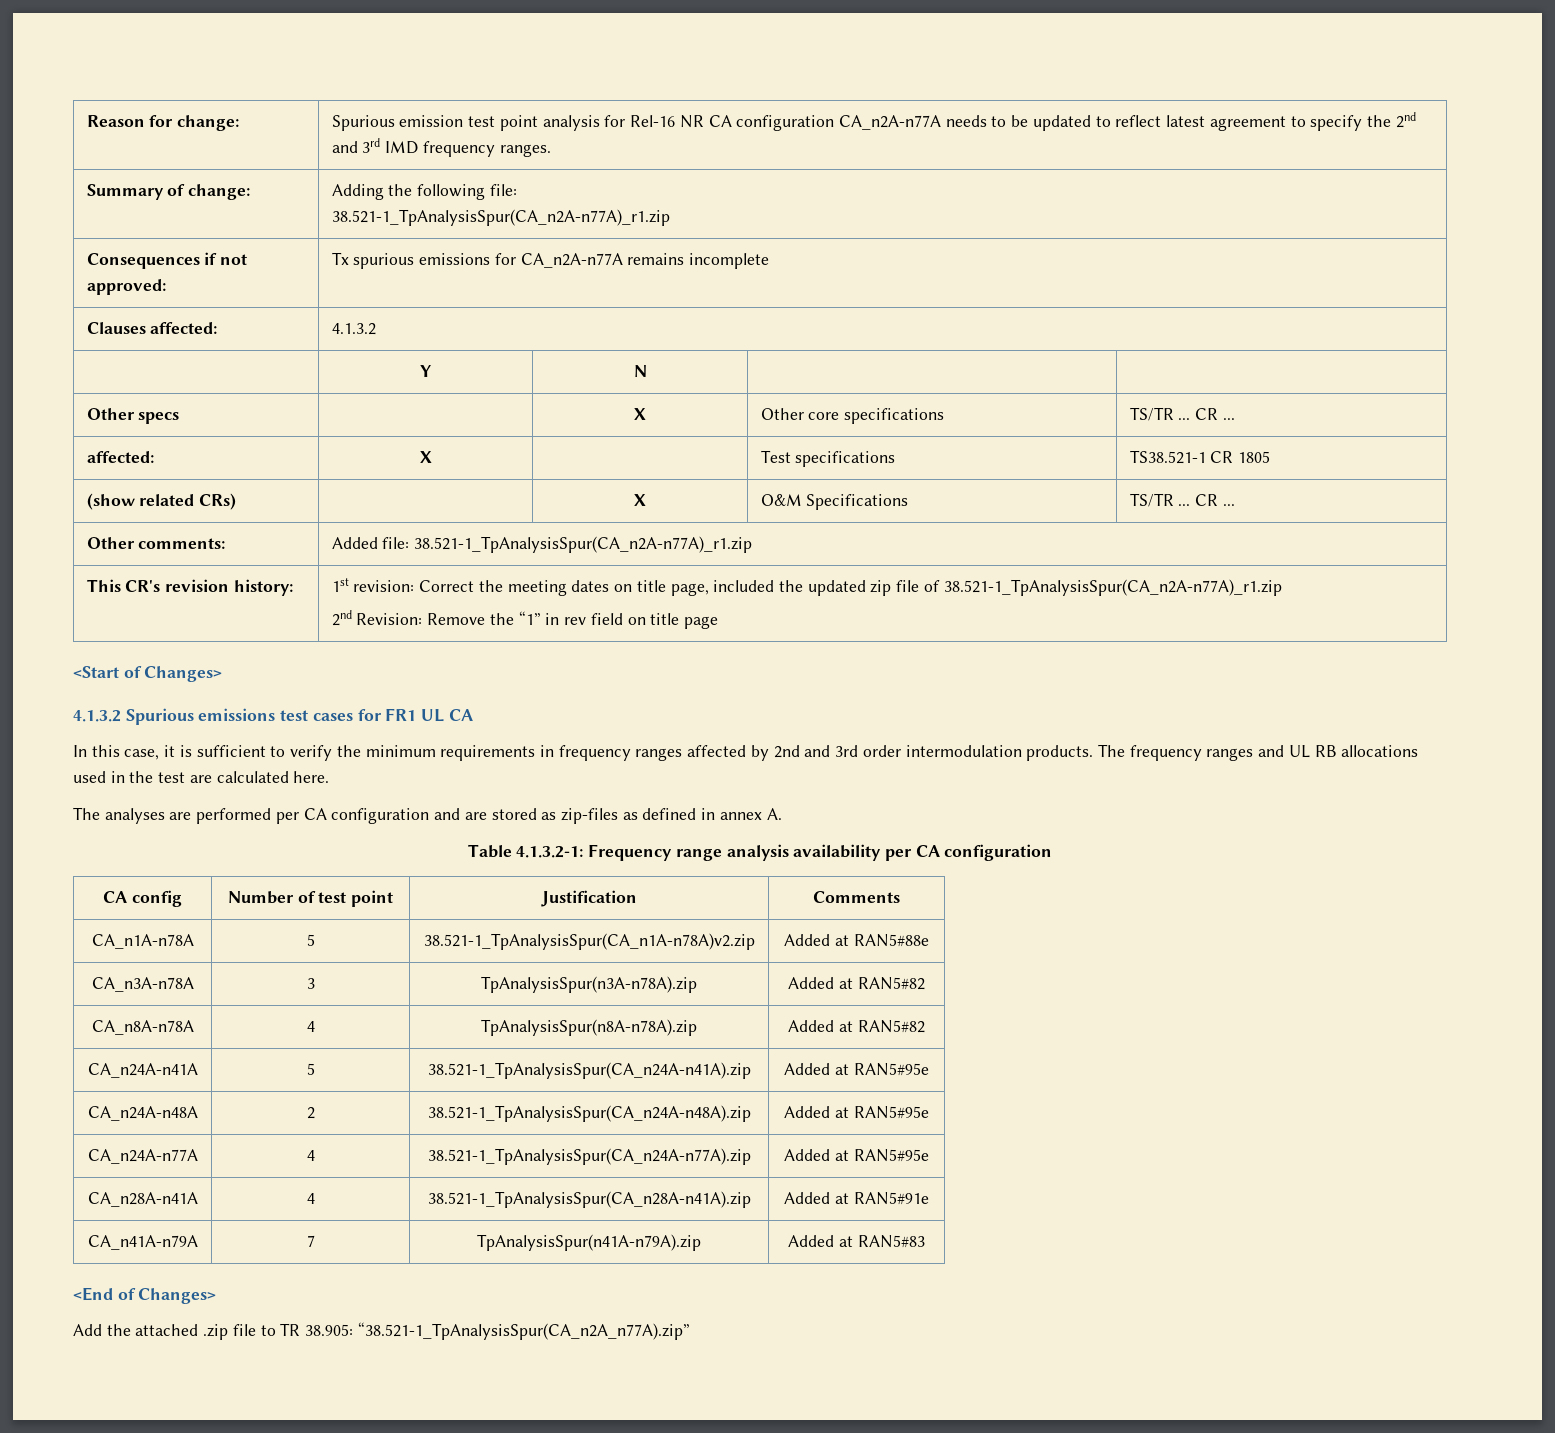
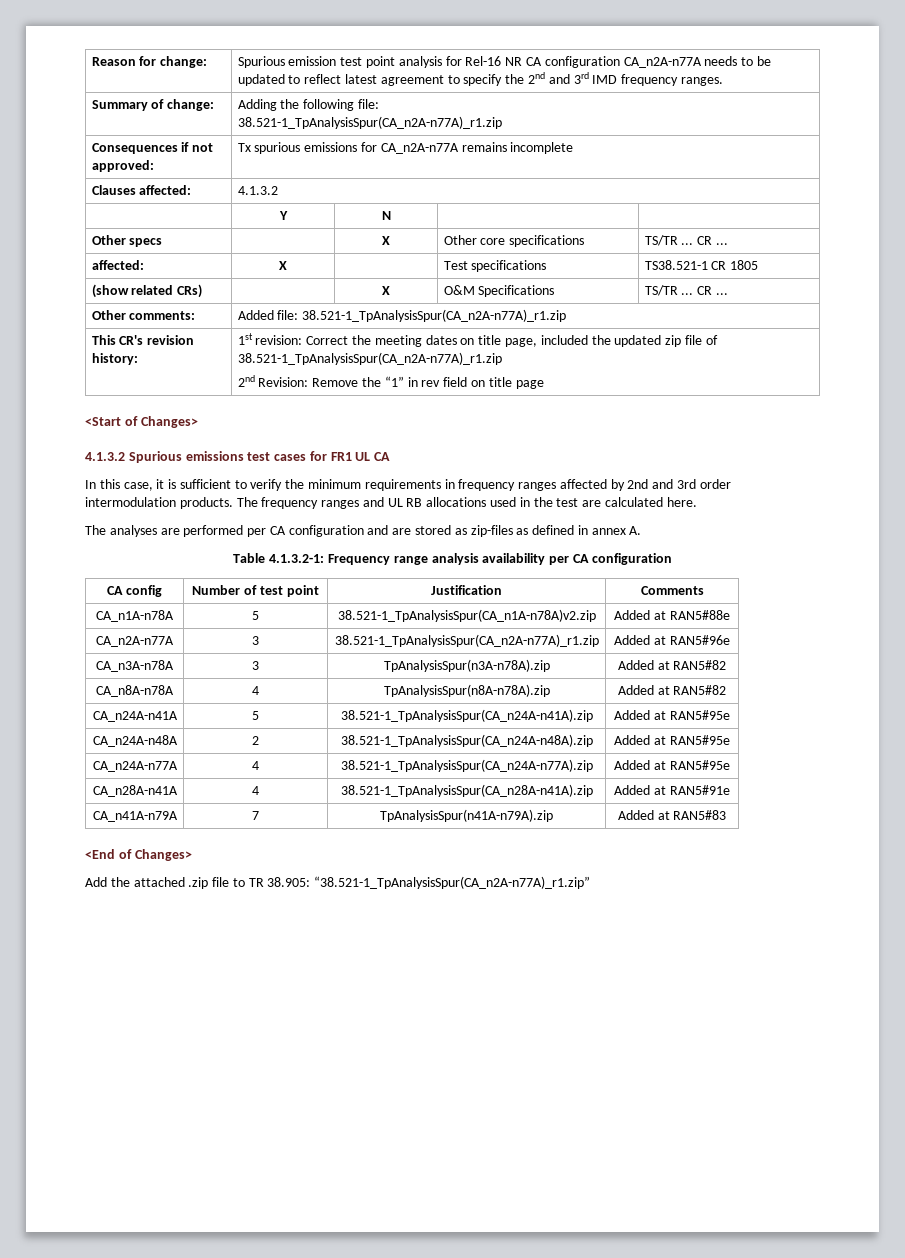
+ CA_n2A-n77A | 3 | 38.521-1_TpAnalysisSpur(CA_n2A-n77A)_r1.zip | Added at RAN5#96e
- Add the attached .zip file to TR 38.905: “38.521-1_TpAnalysisSpur(CA_n2A_n77A).zip”
+ Add the attached .zip file to TR 38.905: “38.521-1_TpAnalysisSpur(CA_n2A-n77A)_r1.zip”

